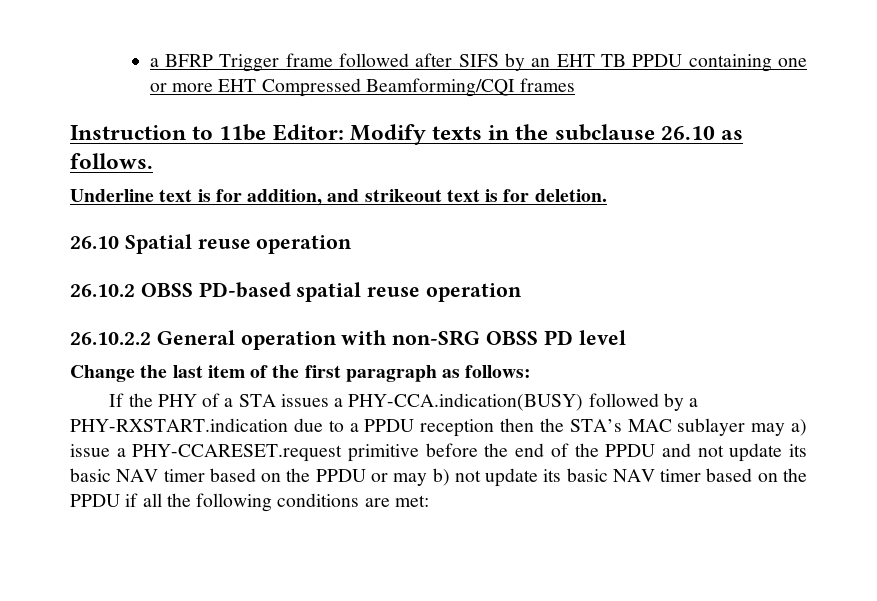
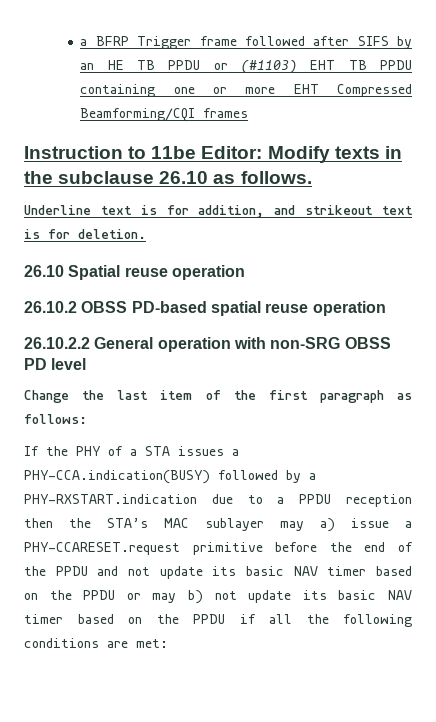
- a BFRP Trigger frame followed after SIFS by an EHT TB PPDU containing one or more EHT Compressed Beamforming/CQI frames
+ a BFRP Trigger frame followed after SIFS by an HE TB PPDU or (#1103) EHT TB PPDU containing one or more EHT Compressed Beamforming/CQI frames

